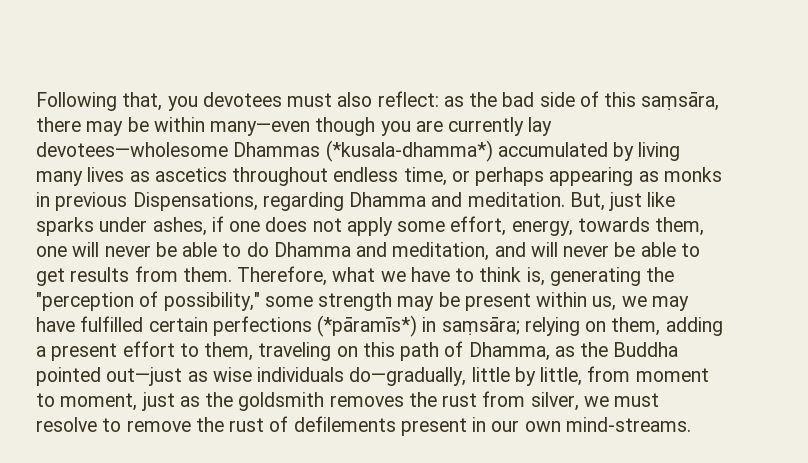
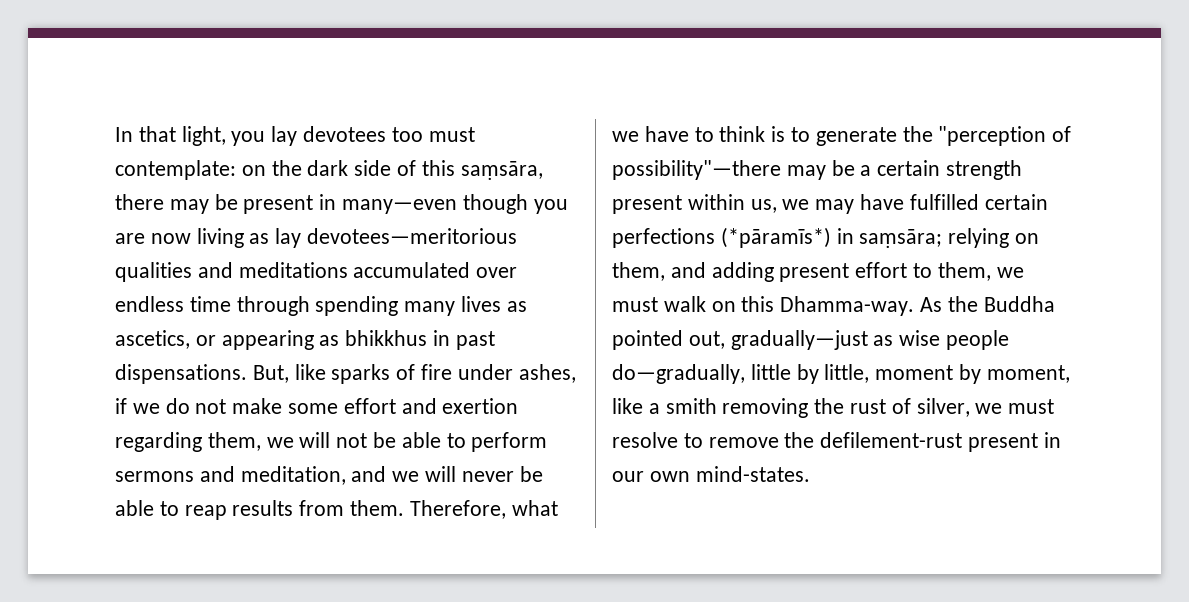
- Following that, you devotees must also reflect: as the bad side of this saṃsāra, there may be within many—even though you are currently lay devotees—wholesome Dhammas (*kusala-dhamma*) accumulated by living many lives as ascetics throughout endless time, or perhaps appearing as monks in previous Dispensations, regarding Dhamma and meditation. But, just like sparks under ashes, if one does not apply some effort, energy, towards them, one will never be able to do Dhamma and meditation, and will never be able to get results from them.
+ In that light, you lay devotees too must contemplate: on the dark side of this saṃsāra, there may be present in many—even though you are now living as lay devotees—meritorious qualities and meditations accumulated over endless time through spending many lives as ascetics, or appearing as bhikkhus in past dispensations. But, like sparks of fire under ashes, if we do not make some effort and exertion regarding them, we will not be able to perform sermons and meditation, and we will never be able to reap results from them.
- Therefore, what we have to think is, generating the "perception of possibility," some strength may be present within us, we may have fulfilled certain perfections (*pāramīs*) in saṃsāra; relying on them, adding a present effort to them, traveling on this path of Dhamma, as the Buddha pointed out—just as wise individuals do—gradually, little by little, from moment to moment, just as the goldsmith removes the rust from silver, we must resolve to remove the rust of defilements present in our own mind-streams.
+ Therefore, what we have to think is to generate the "perception of possibility"—there may be a certain strength present within us, we may have fulfilled certain perfections (*pāramīs*) in saṃsāra; relying on them, and adding present effort to them, we must walk on this Dhamma-way. As the Buddha pointed out, gradually—just as wise people do—gradually, little by little, moment by moment, like a smith removing the rust of silver, we must resolve to remove the defilement-rust present in our own mind-states.

